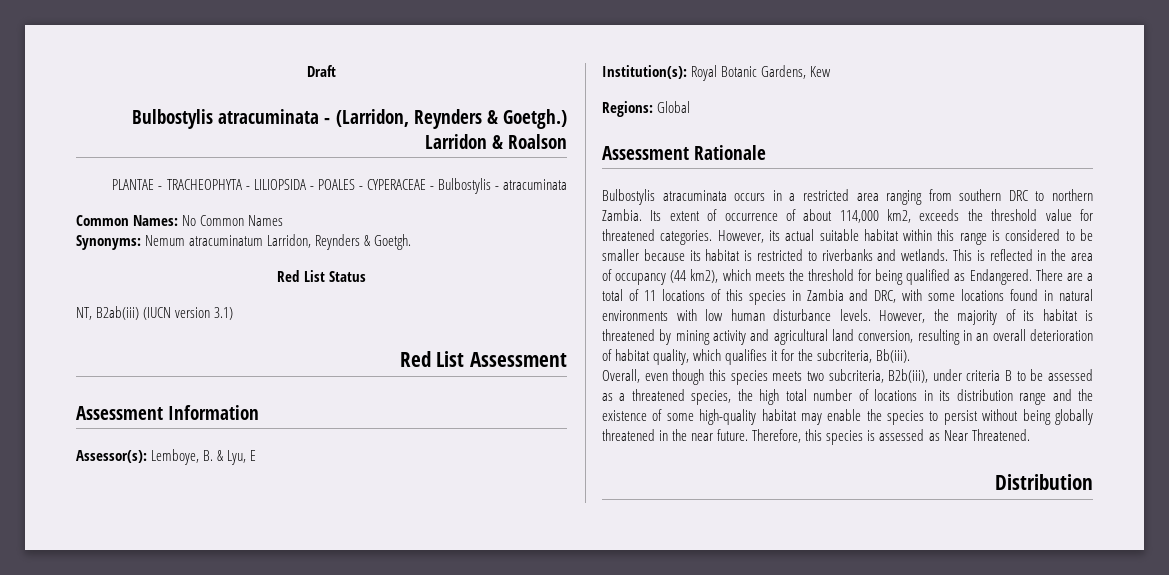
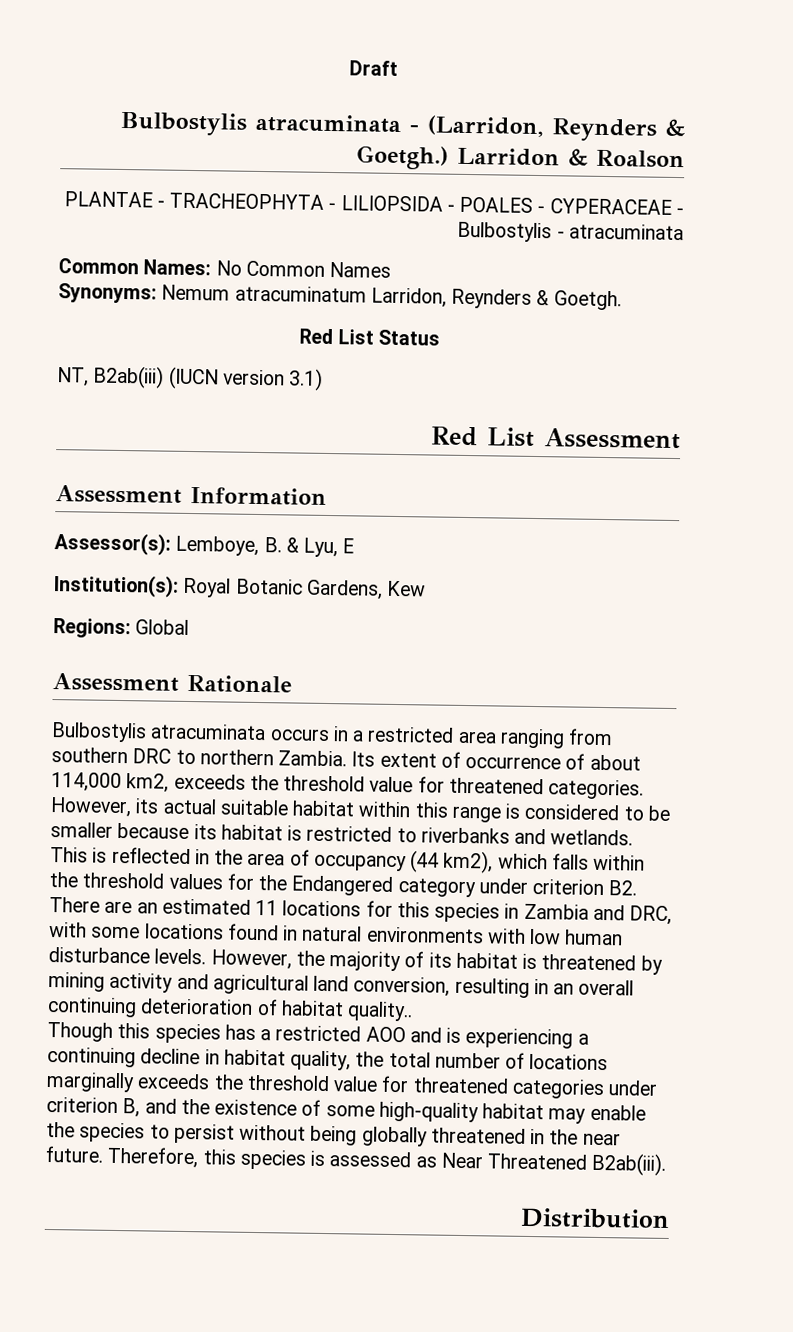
- This is reflected in the area of occupancy (44 km2), which meets the threshold for being qualified as Endangered. There are a total of 11 locations of this species in Zambia and DRC, with some locations found in natural environments with low human disturbance levels.
+ This is reflected in the area of occupancy (44 km2), which falls within the threshold values for the Endangered category under criterion B2. There are an estimated 11 locations for this species in Zambia and DRC, with some locations found in natural environments with low human disturbance levels.
- However, the majority of its habitat is threatened by mining activity and agricultural land conversion, resulting in an overall deterioration of habitat quality, which qualifies it for the subcriteria, Bb(iii).
- Overall, even though this species meets two subcriteria, B2b(iii), under criteria B to be assessed as a threatened species, the high total number of locations in its distribution range and the existence of some high-quality habitat may enable the species to persist without being globally threatened in the near future.
+ However, the majority of its habitat is threatened by mining activity and agricultural land conversion, resulting in an overall continuing deterioration of habitat quality..
+ Though this species has a restricted AOO and is experiencing a continuing decline in habitat quality, the total number of locations marginally exceeds the threshold value for threatened categories under criterion B, and the existence of some high-quality habitat may enable the species to persist without being globally threatened in the near future.
- Therefore, this species is assessed as Near Threatened.
+ Therefore, this species is assessed as Near Threatened B2ab(iii).

